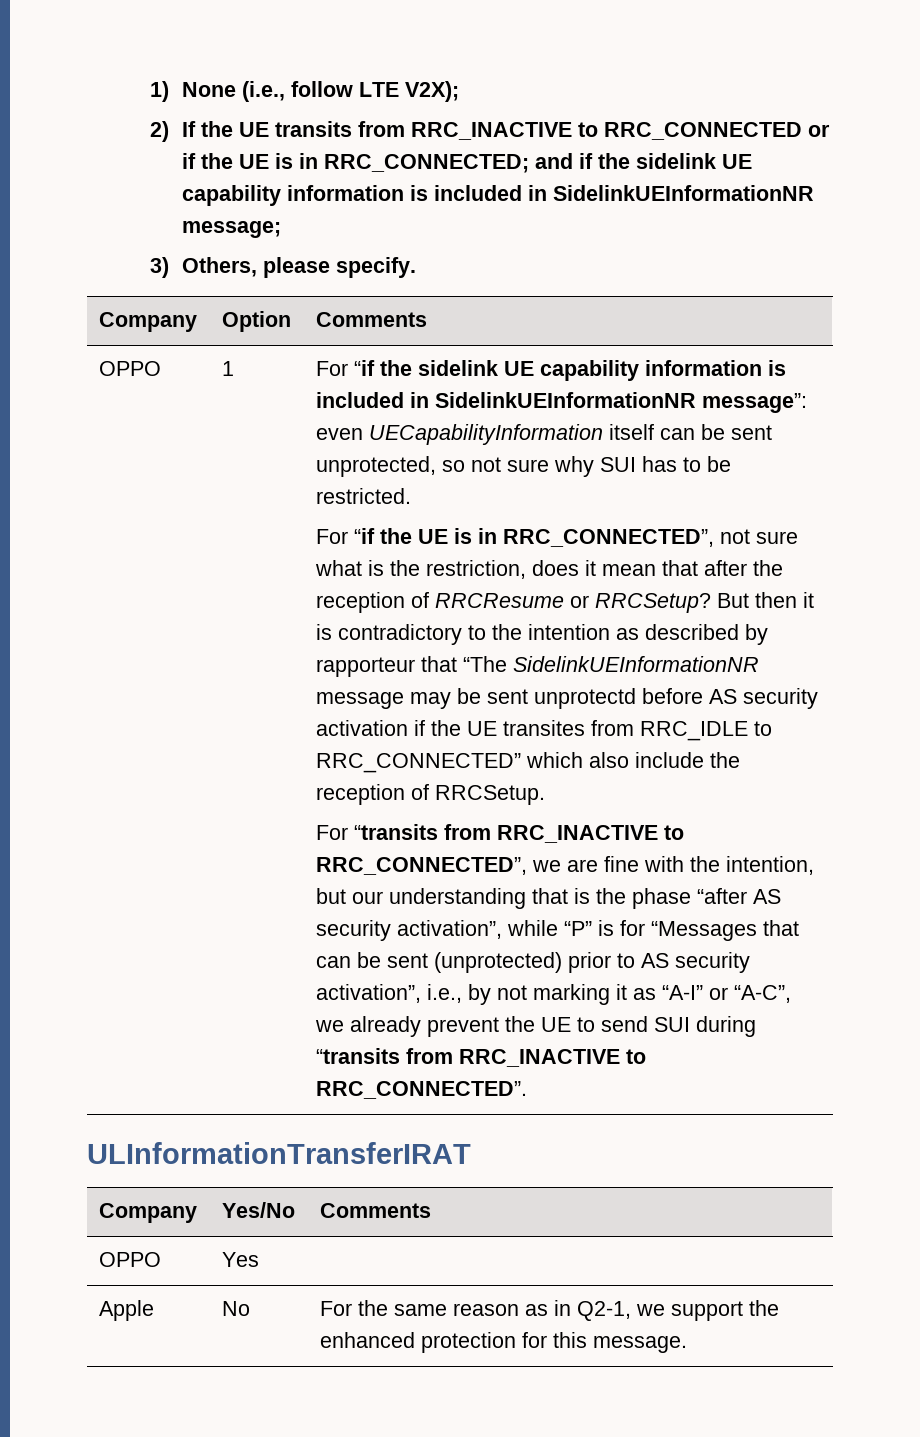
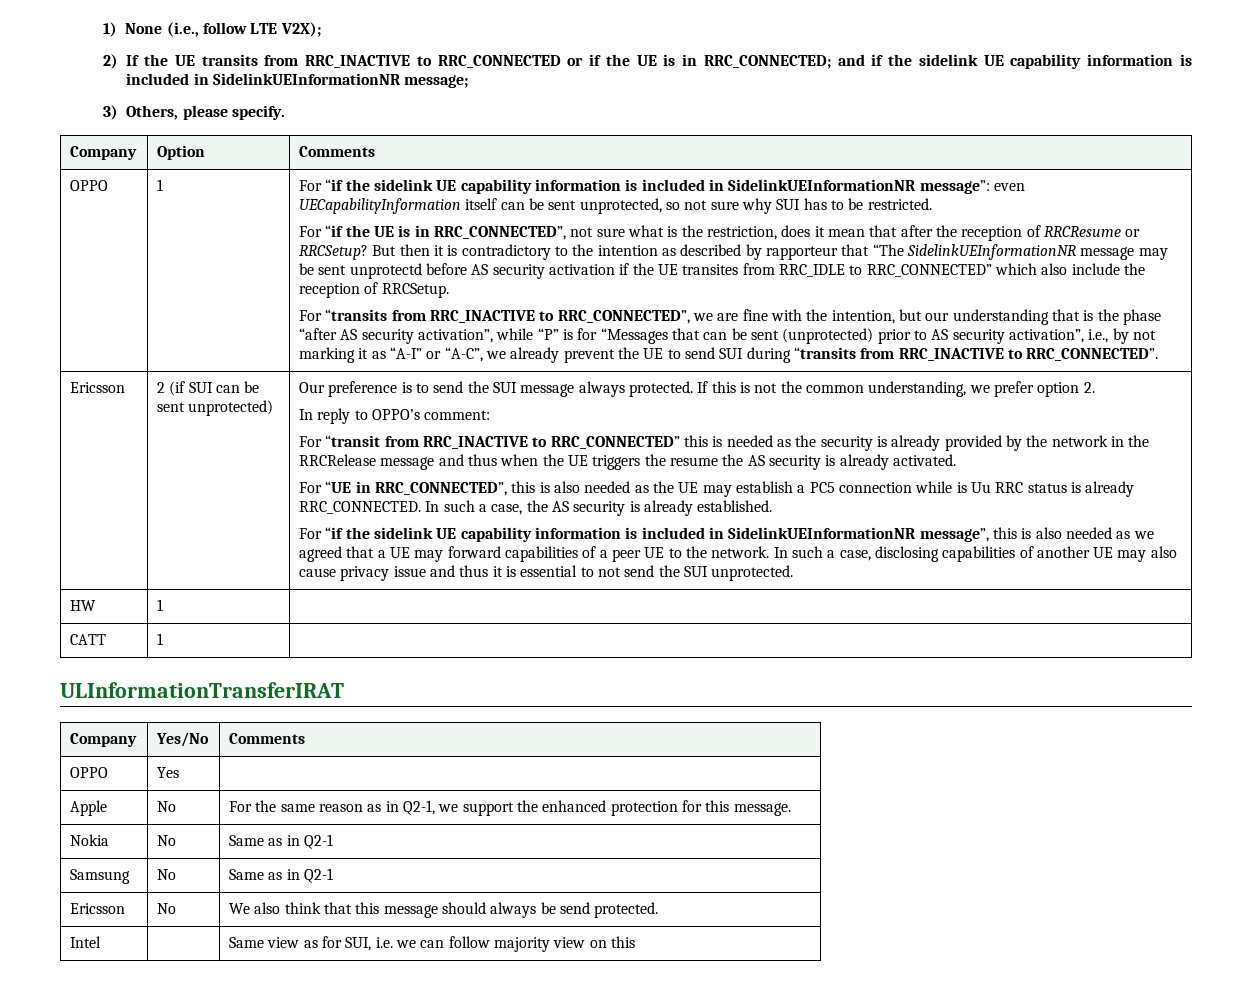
+ Ericsson | 2 (if SUI can be sent unprotected) | Our preference is to send the SUI message always protected. If this is not the common understanding, we prefer option 2.
+ In reply to OPPO’s comment:
+ For “transit from RRC_INACTIVE to RRC_CONNECTED” this is needed as the security is already provided by the network in the RRCRelease message and thus when the UE triggers the resume the AS security is already activated.
+ For “UE in RRC_CONNECTED”, this is also needed as the UE may establish a PC5 connection while is Uu RRC status is already RRC_CONNECTED. In such a case, the AS security is already established.
+ For “if the sidelink UE capability information is included in SidelinkUEInformationNR message”, this is also needed as we agreed that a UE may forward capabilities of a peer UE to the network. In such a case, disclosing capabilities of another UE may also cause privacy issue and thus it is essential to not send the SUI unprotected.
+ HW | 1 |
+ CATT | 1 |
+ Nokia | No | Same as in Q2-1
+ Samsung | No | Same as in Q2-1
+ Ericsson | No | We also think that this message should always be send protected.
+ Intel | | Same view as for SUI, i.e. we can follow majority view on this

